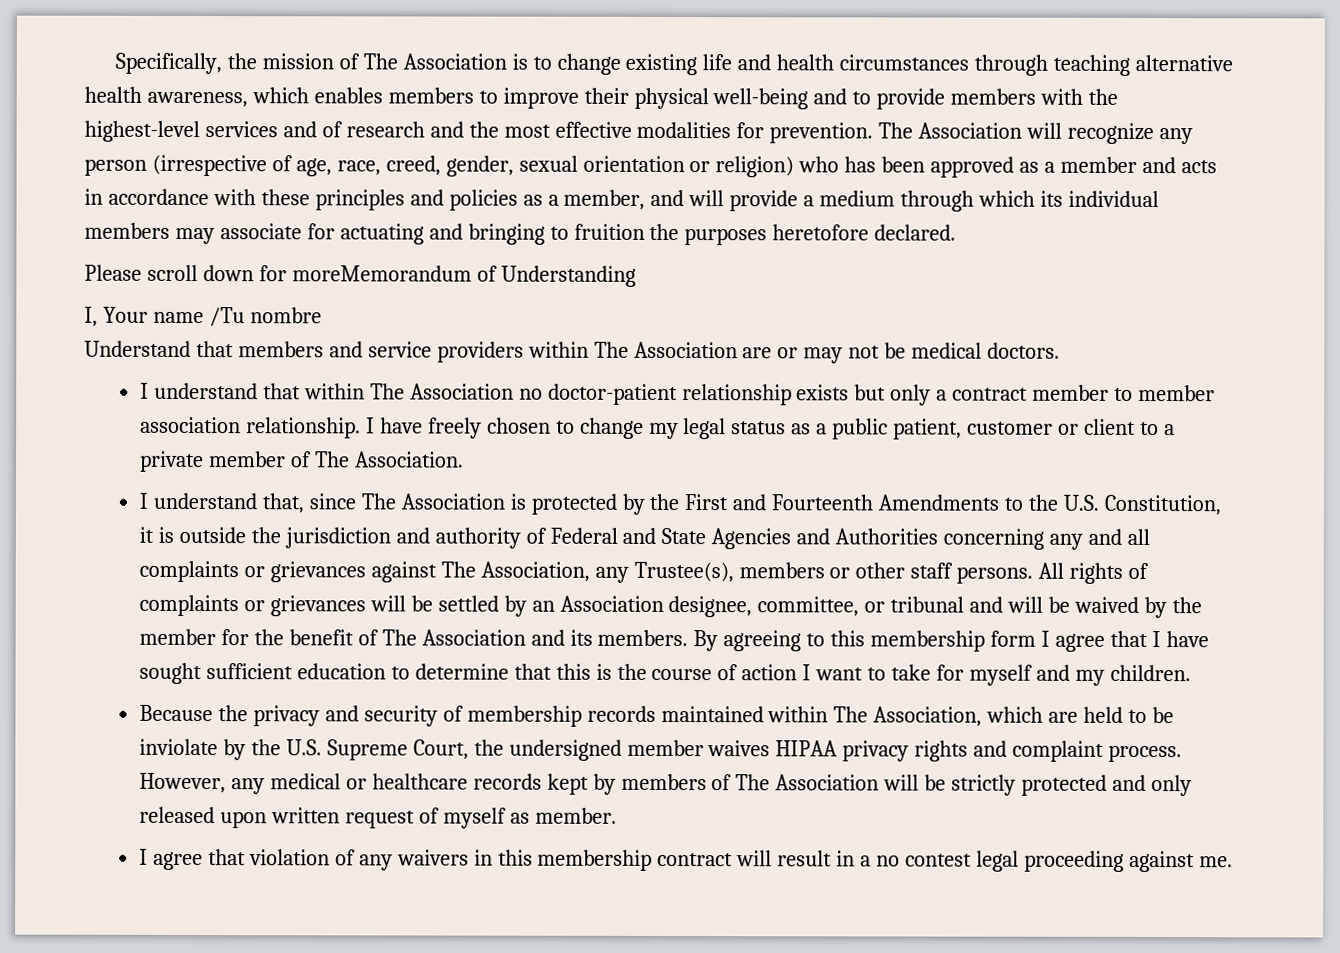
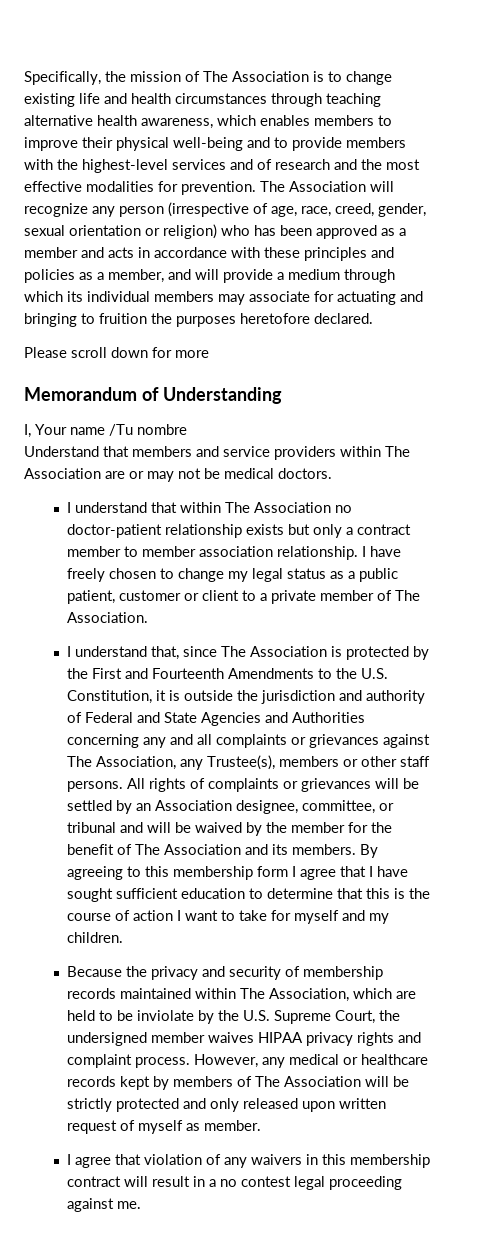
- Please scroll down for moreMemorandum of Understanding
+ Please scroll down for more
+ Memorandum of Understanding

